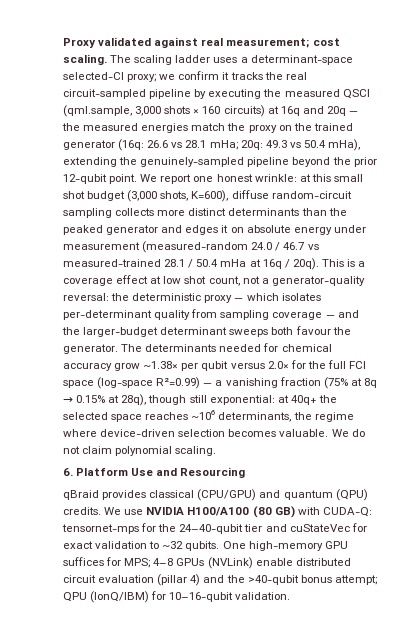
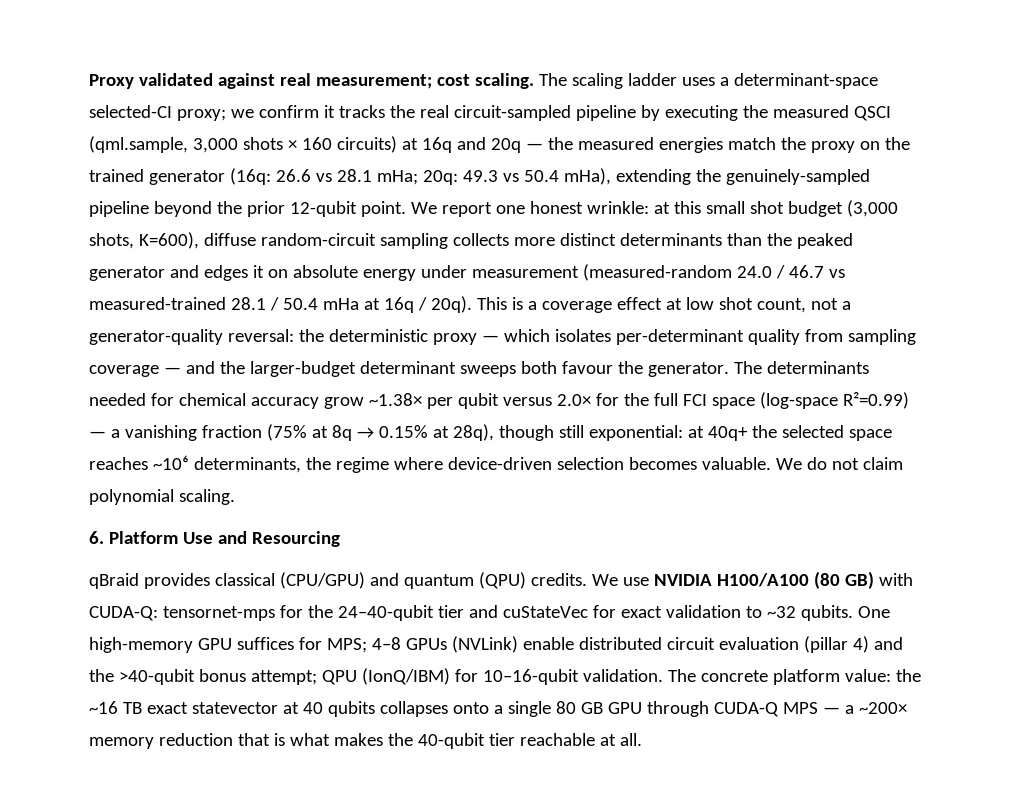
+ The concrete platform value: the ~16 TB exact statevector at 40 qubits collapses onto a single 80 GB GPU through CUDA-Q MPS — a ~200× memory reduction that is what makes the 40-qubit tier reachable at all.

